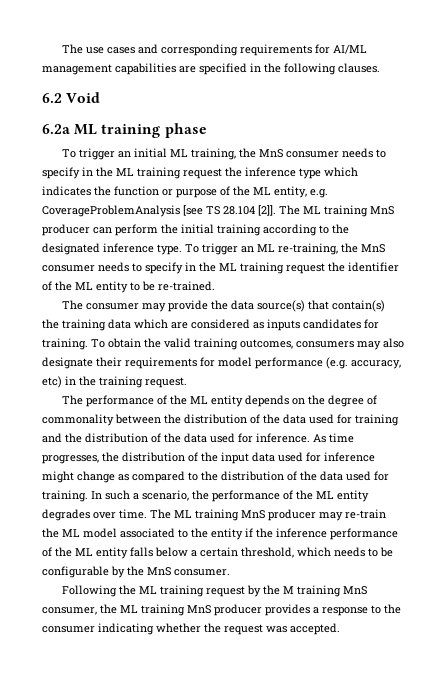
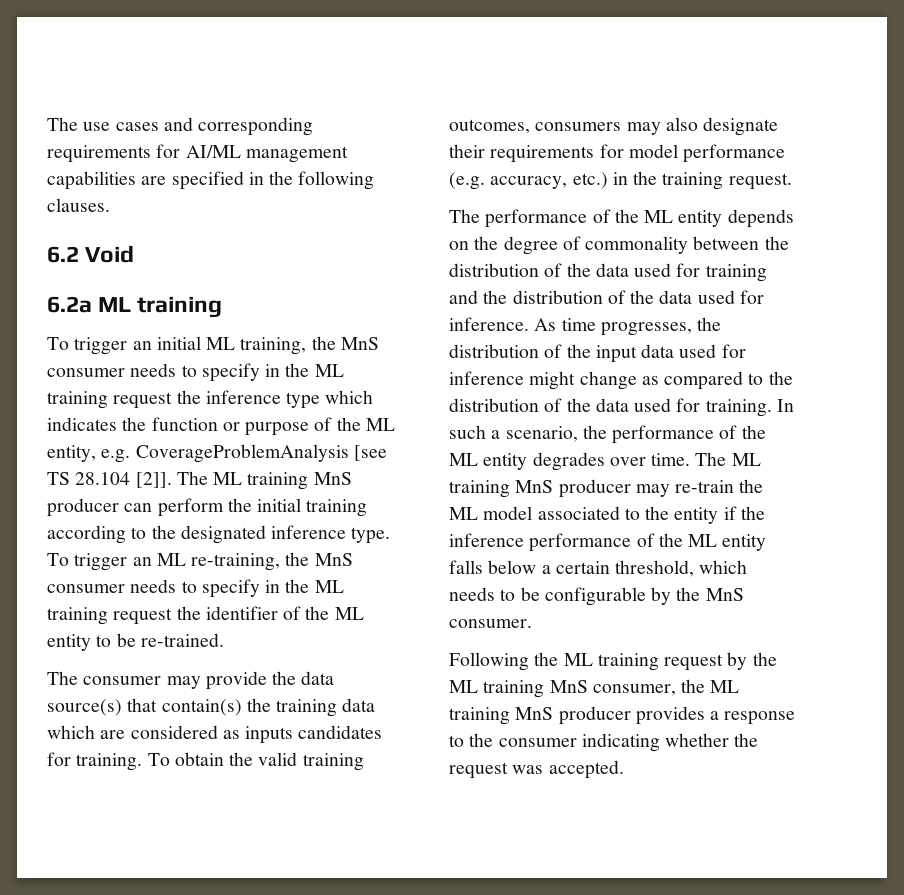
- 6.2a ML training phase
+ 6.2a ML training
- To obtain the valid training outcomes, consumers may also designate their requirements for model performance (e.g. accuracy, etc) in the training request.
+ To obtain the valid training outcomes, consumers may also designate their requirements for model performance (e.g. accuracy, etc.) in the training request.
- Following the ML training request by the M training MnS consumer, the ML training MnS producer provides a response to the consumer indicating whether the request was accepted.
+ Following the ML training request by the ML training MnS consumer, the ML training MnS producer provides a response to the consumer indicating whether the request was accepted.

